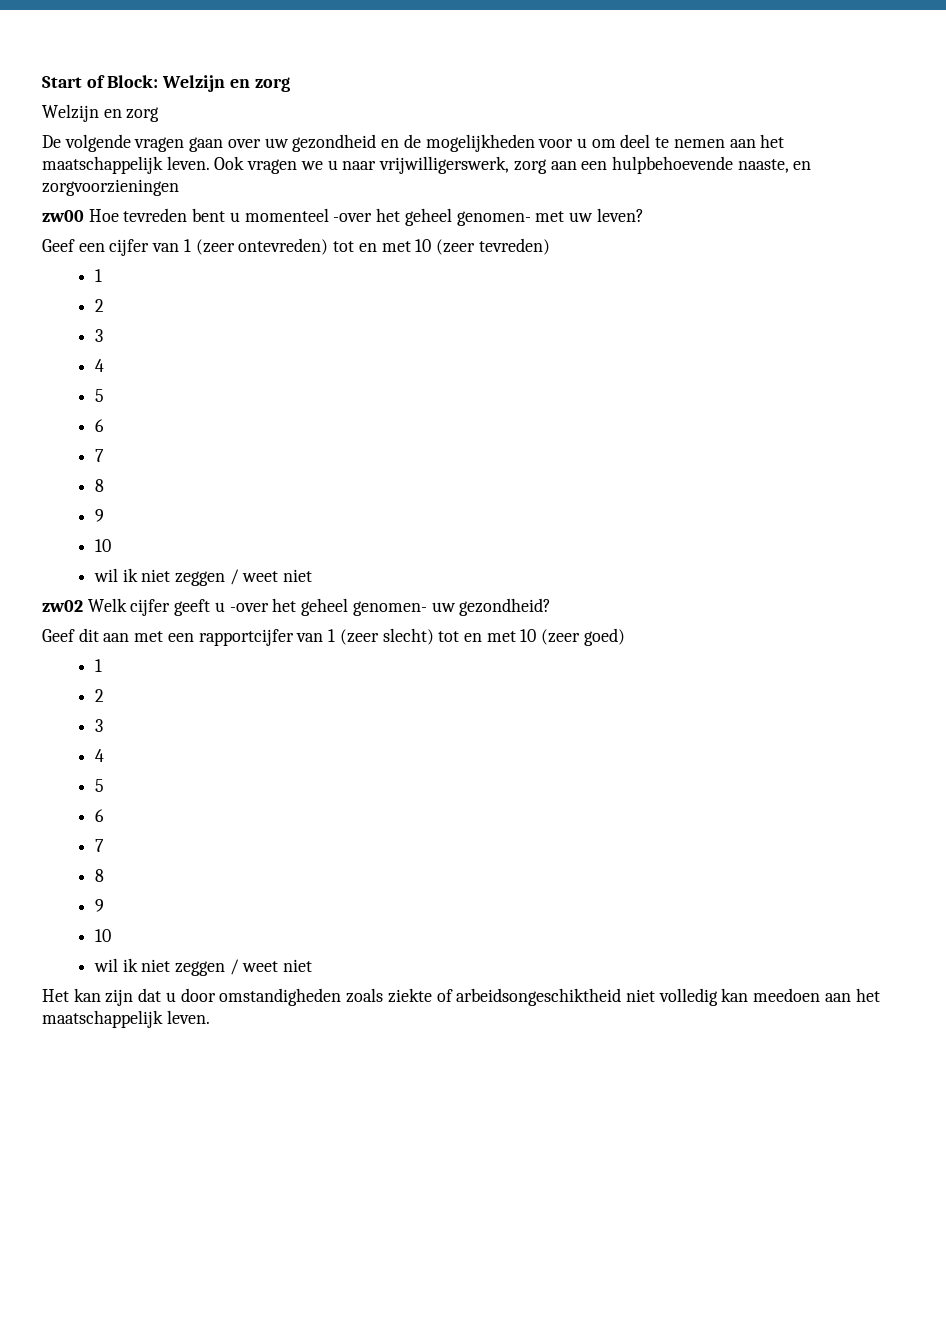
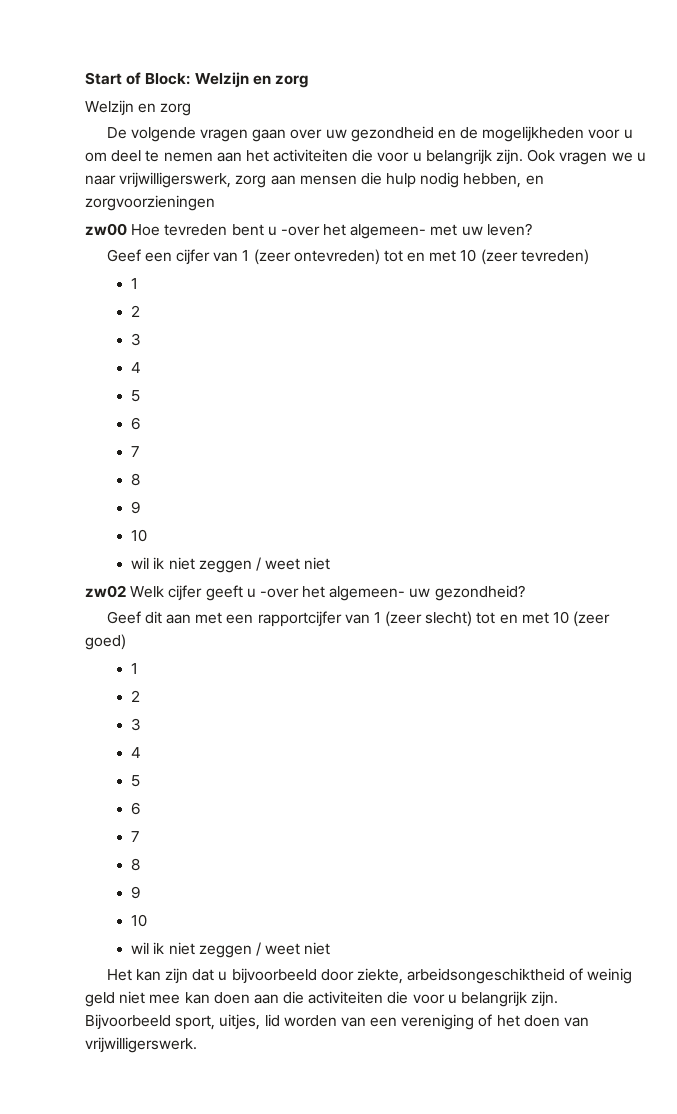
- De volgende vragen gaan over uw gezondheid en de mogelijkheden voor u om deel te nemen aan het maatschappelijk leven.
+ De volgende vragen gaan over uw gezondheid en de mogelijkheden voor u om deel te nemen aan het activiteiten die voor u belangrijk zijn.
- Ook vragen we u naar vrijwilligerswerk, zorg aan een hulpbehoevende naaste, en zorgvoorzieningen
+ Ook vragen we u naar vrijwilligerswerk, zorg aan mensen die hulp nodig hebben, en zorgvoorzieningen
- zw00 Hoe tevreden bent u momenteel -over het geheel genomen- met uw leven?
+ zw00 Hoe tevreden bent u -over het algemeen- met uw leven?
- zw02 Welk cijfer geeft u -over het geheel genomen- uw gezondheid?
+ zw02 Welk cijfer geeft u -over het algemeen- uw gezondheid?
- Het kan zijn dat u door omstandigheden zoals ziekte of arbeidsongeschiktheid niet volledig kan meedoen aan het maatschappelijk leven.
+ Het kan zijn dat u bijvoorbeeld door ziekte, arbeidsongeschiktheid of weinig geld niet mee kan doen aan die activiteiten die voor u belangrijk zijn. Bijvoorbeeld sport, uitjes, lid worden van een vereniging of het doen van vrijwilligerswerk.

